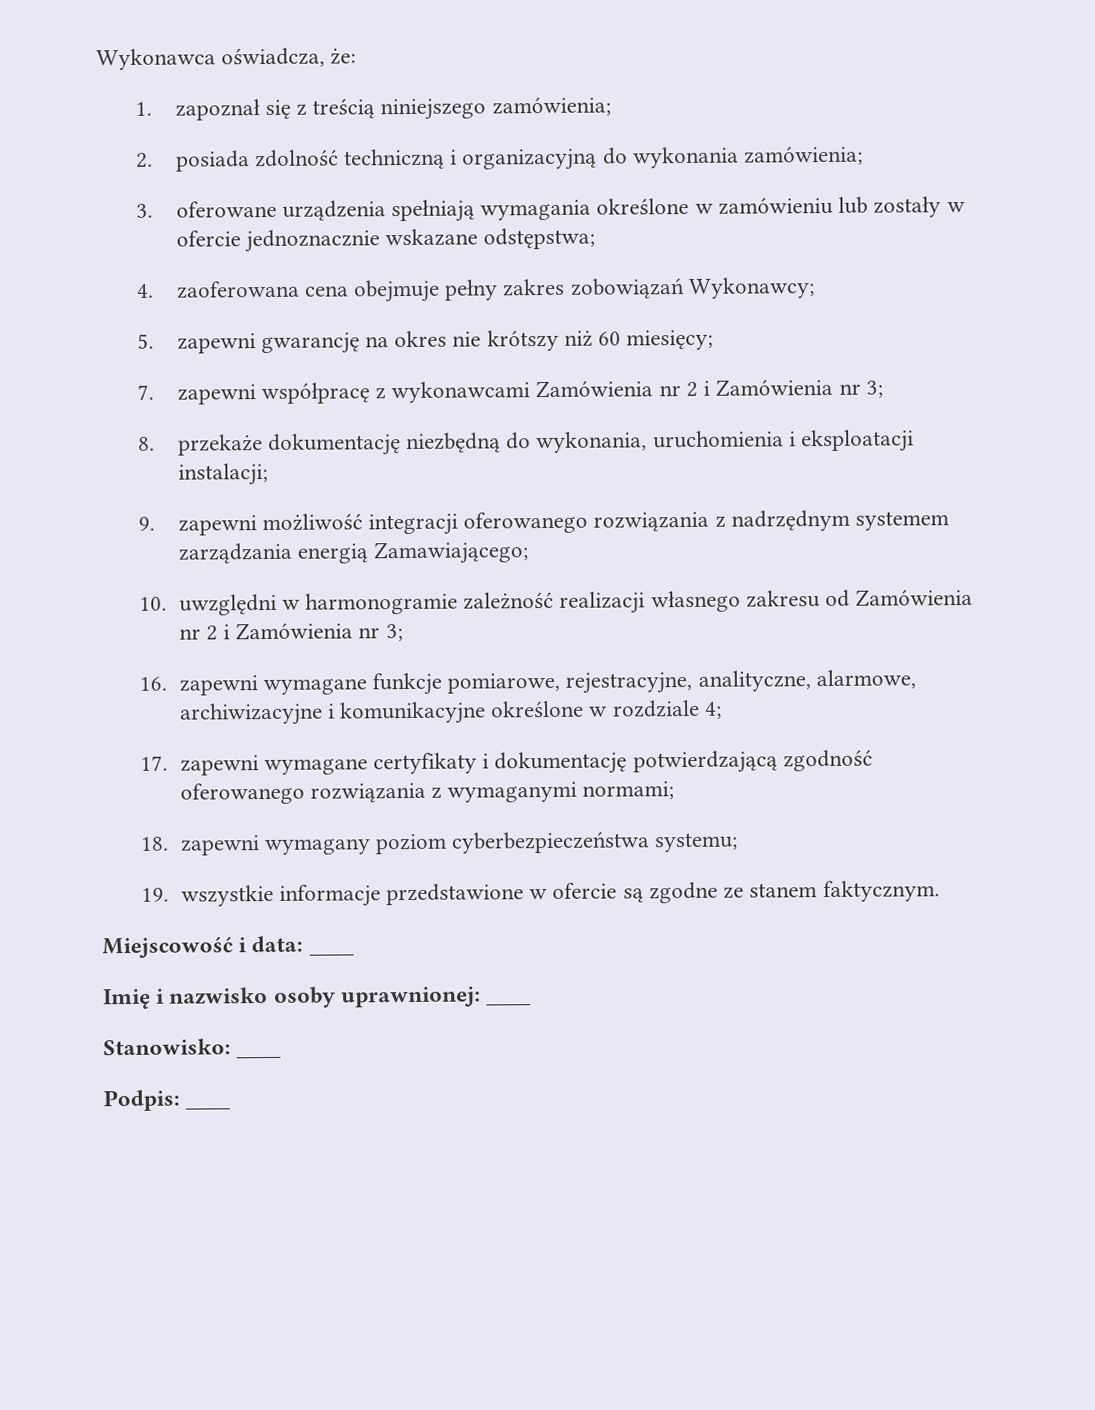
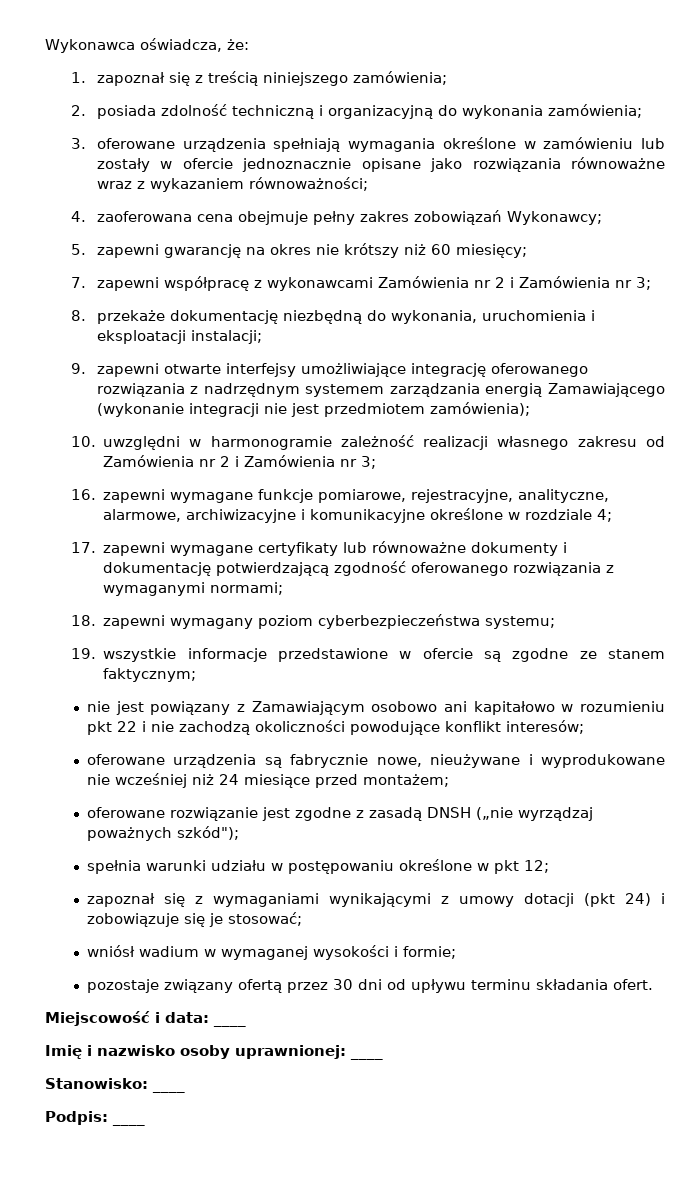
- 3. oferowane urządzenia spełniają wymagania określone w zamówieniu lub zostały w ofercie jednoznacznie wskazane odstępstwa;
+ 3. oferowane urządzenia spełniają wymagania określone w zamówieniu lub zostały w ofercie jednoznacznie opisane jako rozwiązania równoważne wraz z wykazaniem równoważności;
- 9. zapewni możliwość integracji oferowanego rozwiązania z nadrzędnym systemem zarządzania energią Zamawiającego;
+ 9. zapewni otwarte interfejsy umożliwiające integrację oferowanego rozwiązania z nadrzędnym systemem zarządzania energią Zamawiającego (wykonanie integracji nie jest przedmiotem zamówienia);
- 17. zapewni wymagane certyfikaty i dokumentację potwierdzającą zgodność oferowanego rozwiązania z wymaganymi normami;
+ 17. zapewni wymagane certyfikaty lub równoważne dokumenty i dokumentację potwierdzającą zgodność oferowanego rozwiązania z wymaganymi normami;
- 19. wszystkie informacje przedstawione w ofercie są zgodne ze stanem faktycznym.
+ 19. wszystkie informacje przedstawione w ofercie są zgodne ze stanem faktycznym;
+ nie jest powiązany z Zamawiającym osobowo ani kapitałowo w rozumieniu pkt 22 i nie zachodzą okoliczności powodujące konflikt interesów;
+ oferowane urządzenia są fabrycznie nowe, nieużywane i wyprodukowane nie wcześniej niż 24 miesiące przed montażem;
+ oferowane rozwiązanie jest zgodne z zasadą DNSH („nie wyrządzaj poważnych szkód");
+ spełnia warunki udziału w postępowaniu określone w pkt 12;
+ zapoznał się z wymaganiami wynikającymi z umowy dotacji (pkt 24) i zobowiązuje się je stosować;
+ wniósł wadium w wymaganej wysokości i formie;
+ pozostaje związany ofertą przez 30 dni od upływu terminu składania ofert.

